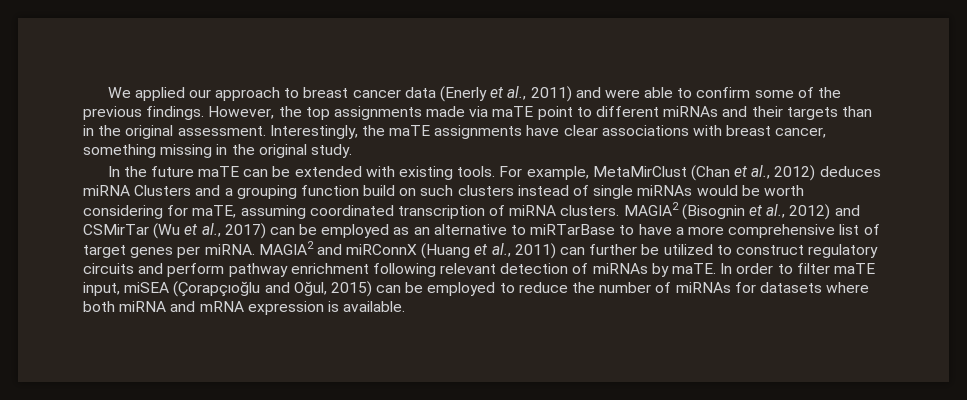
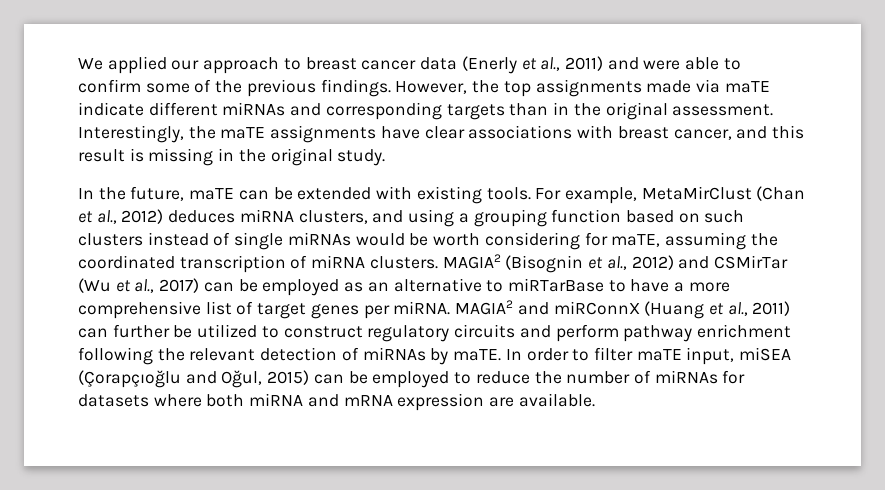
- However, the top assignments made via maTE point to different miRNAs and their targets than in the original assessment.
+ However, the top assignments made via maTE indicate different miRNAs and corresponding targets than in the original assessment.
- Interestingly, the maTE assignments have clear associations with breast cancer, something missing in the original study.
+ Interestingly, the maTE assignments have clear associations with breast cancer, and this result is missing in the original study.
- In the future maTE can be extended with existing tools.
+ In the future, maTE can be extended with existing tools.
- For example, MetaMirClust (Chan et al., 2012) deduces miRNA Clusters and a grouping function build on such clusters instead of single miRNAs would be worth considering for maTE, assuming coordinated transcription of miRNA clusters.
+ For example, MetaMirClust (Chan et al., 2012) deduces miRNA clusters, and using a grouping function based on such clusters instead of single miRNAs would be worth considering for maTE, assuming the coordinated transcription of miRNA clusters.
- MAGIA2 and miRConnX (Huang et al., 2011) can further be utilized to construct regulatory circuits and perform pathway enrichment following relevant detection of miRNAs by maTE.
+ MAGIA2 and miRConnX (Huang et al., 2011) can further be utilized to construct regulatory circuits and perform pathway enrichment following the relevant detection of miRNAs by maTE.
- In order to filter maTE input, miSEA (Çorapçıoğlu and Oğul, 2015) can be employed to reduce the number of miRNAs for datasets where both miRNA and mRNA expression is available.
+ In order to filter maTE input, miSEA (Çorapçıoğlu and Oğul, 2015) can be employed to reduce the number of miRNAs for datasets where both miRNA and mRNA expression are available.

